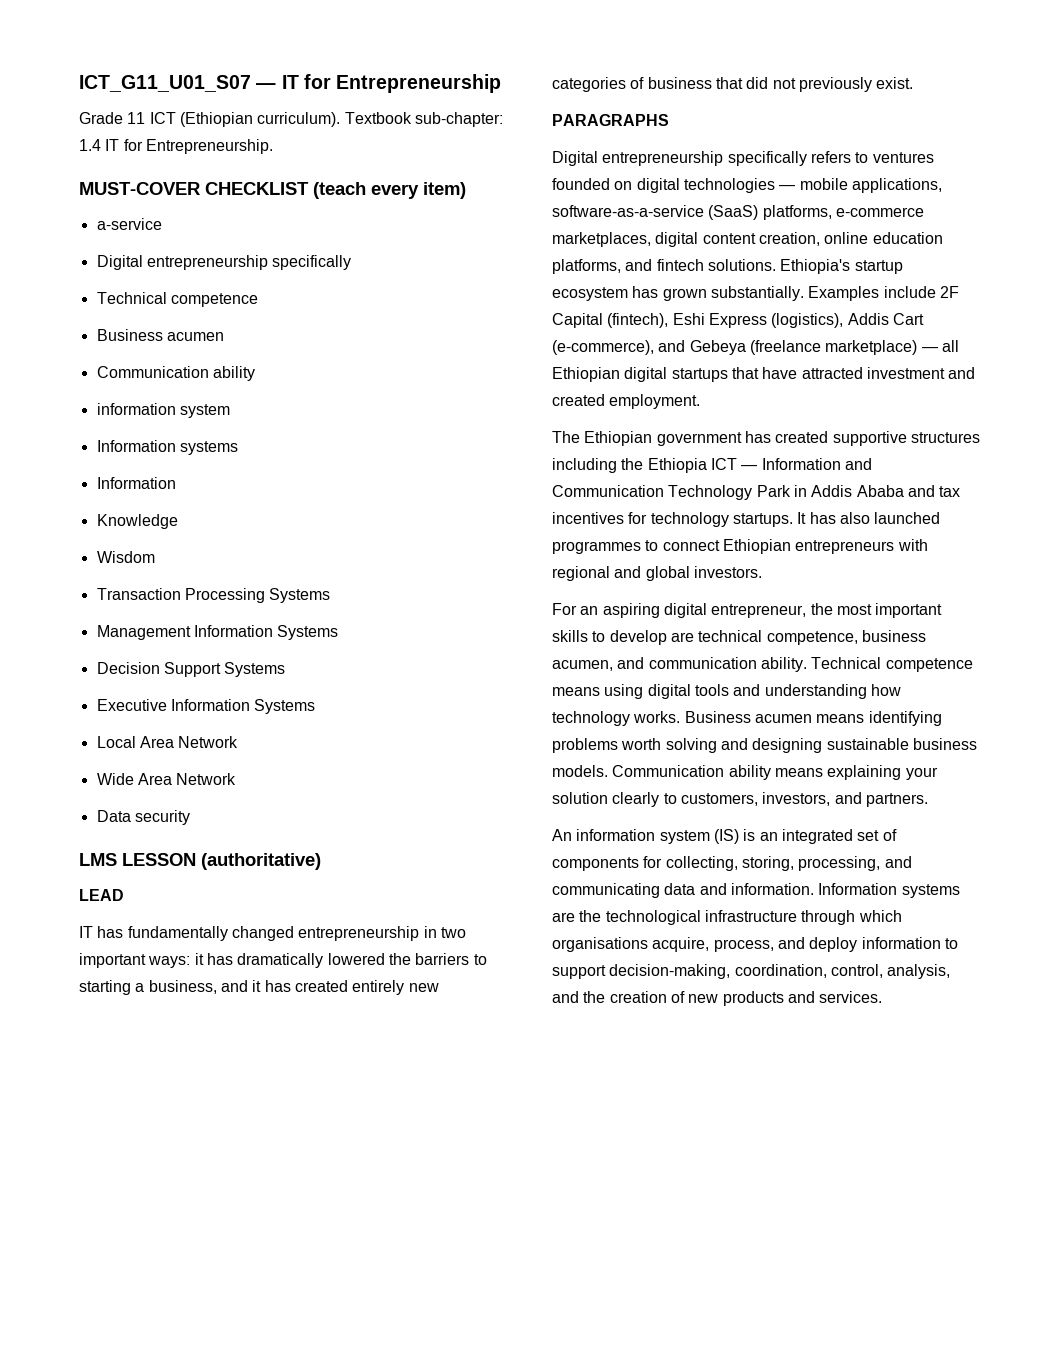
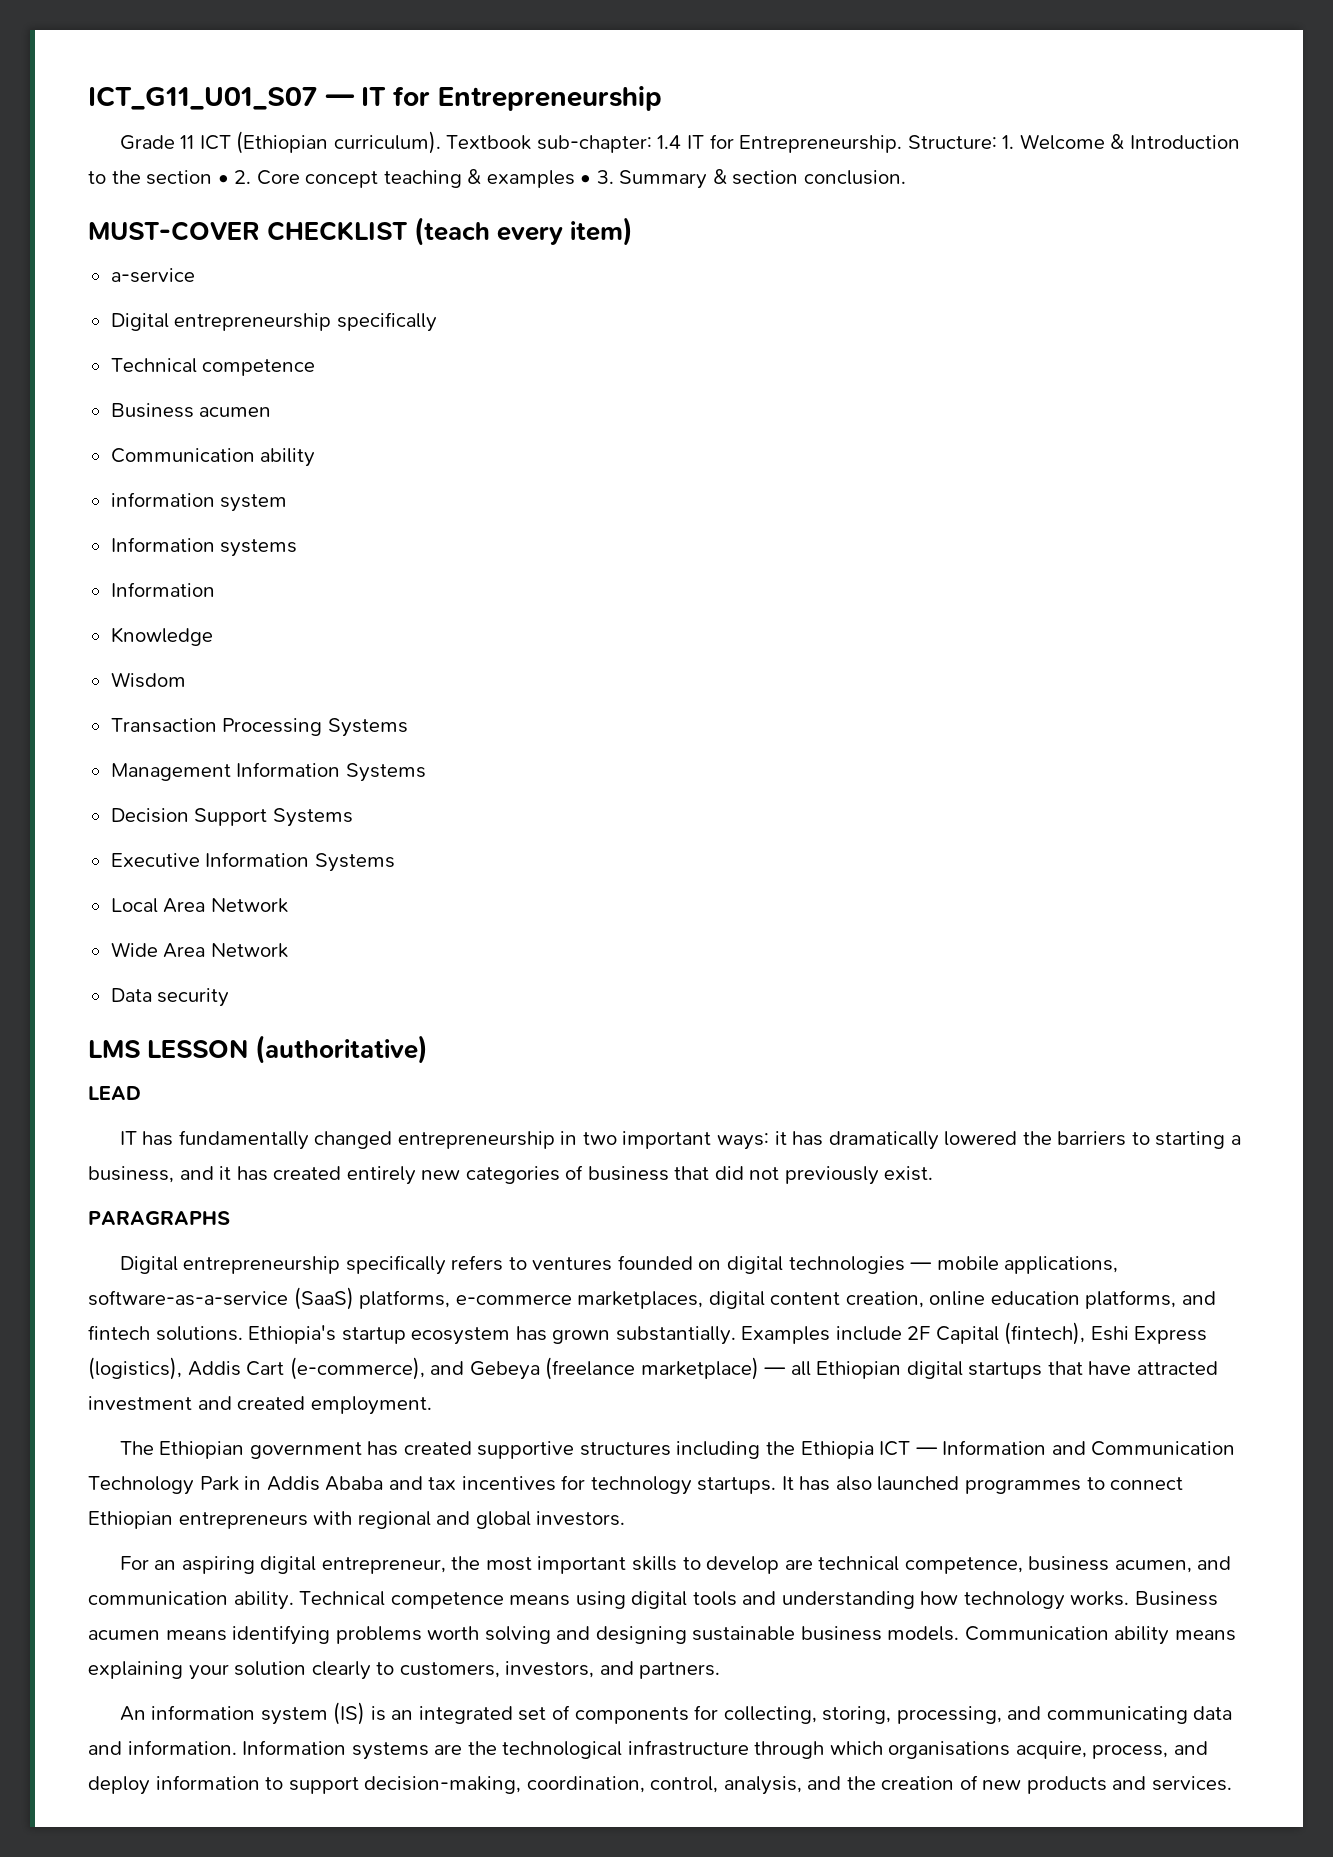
+ Structure: 1. Welcome & Introduction to the section • 2. Core concept teaching & examples • 3. Summary & section conclusion.

